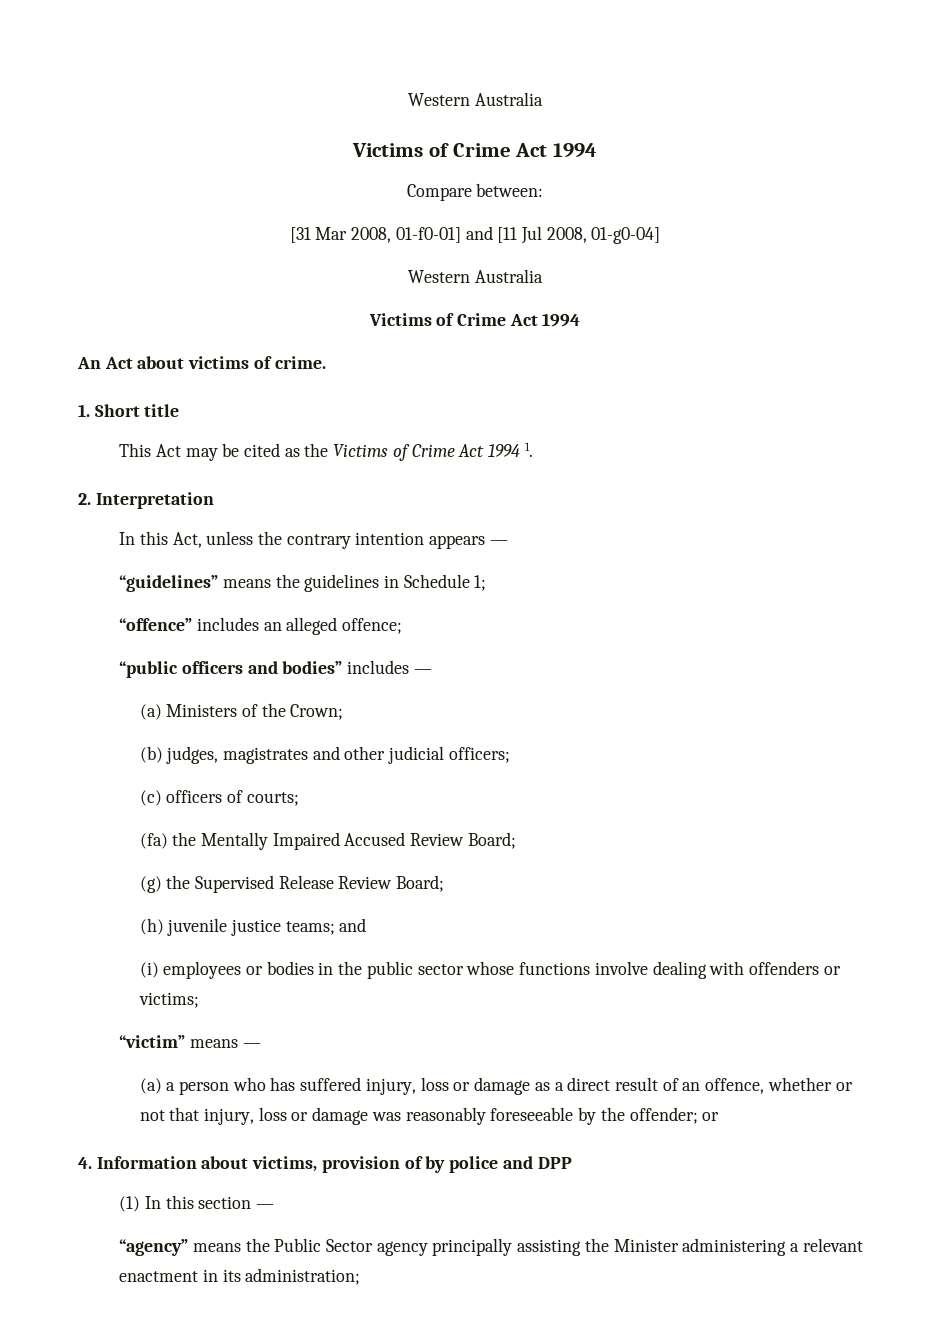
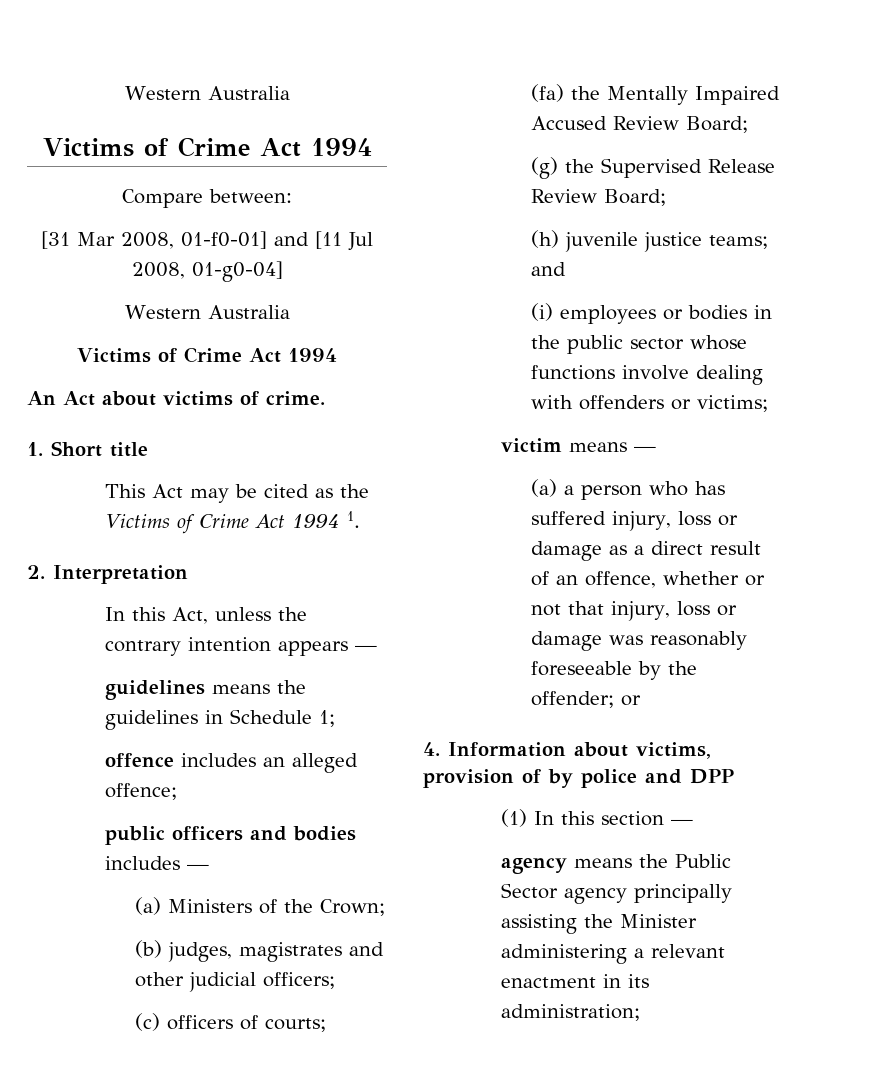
- “guidelines” means the guidelines in Schedule 1;
+ guidelines means the guidelines in Schedule 1;
- “offence” includes an alleged offence;
+ offence includes an alleged offence;
- “public officers and bodies” includes —
+ public officers and bodies includes —
- “victim” means —
+ victim means —
- “agency” means the Public Sector agency principally assisting the Minister administering a relevant enactment in its administration;
+ agency means the Public Sector agency principally assisting the Minister administering a relevant enactment in its administration;

